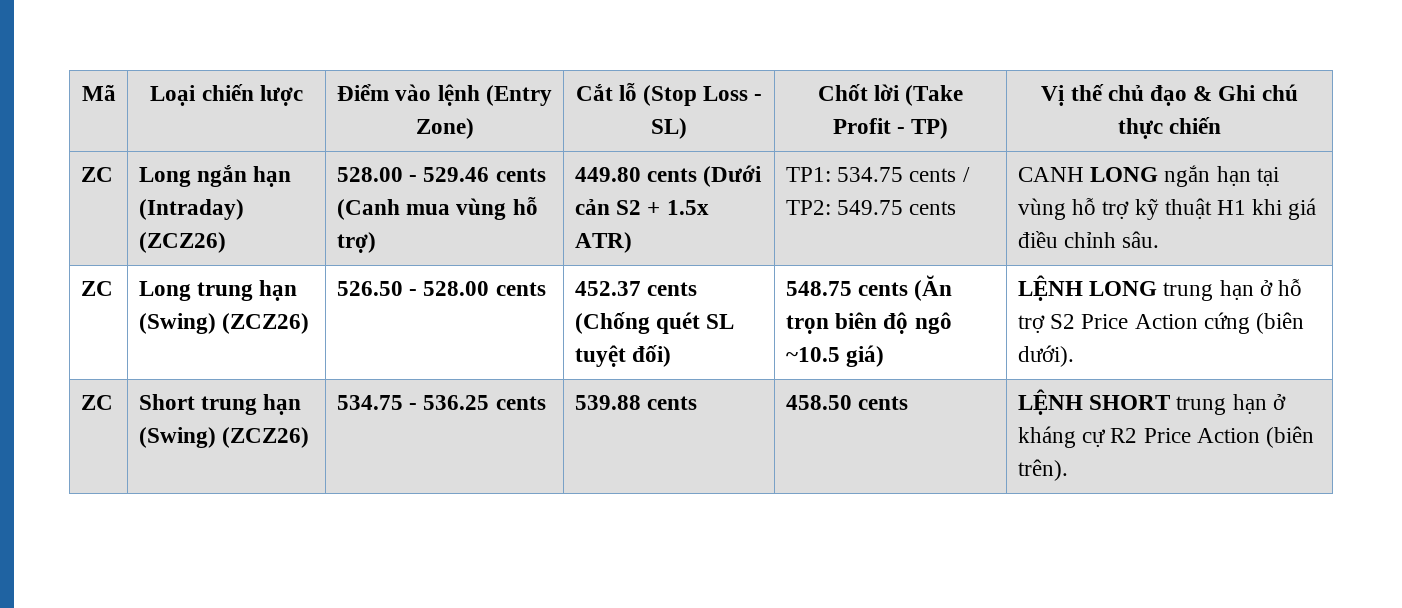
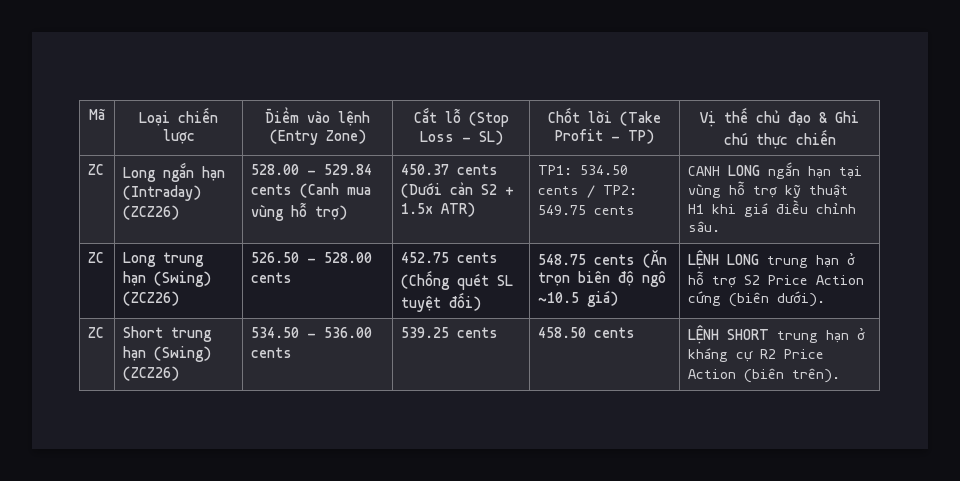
- 528.00 - 529.46 cents (Canh mua vùng hỗ trợ)
+ 528.00 - 529.84 cents (Canh mua vùng hỗ trợ)
- 449.80 cents (Dưới cản S2 + 1.5x ATR)
+ 450.37 cents (Dưới cản S2 + 1.5x ATR)
- TP1: 534.75 cents / TP2: 549.75 cents
+ TP1: 534.50 cents / TP2: 549.75 cents
- ZC | Long trung hạn (Swing) (ZCZ26) | 526.50 - 528.00 cents | 452.37 cents (Chống quét SL tuyệt đối) | 548.75 cents (Ăn trọn biên độ ngô ~10.5 giá) | LỆNH LONG trung hạn ở hỗ trợ S2 Price Action cứng (biên dưới).
+ ZC | Long trung hạn (Swing) (ZCZ26) | 526.50 - 528.00 cents | 452.75 cents (Chống quét SL tuyệt đối) | 548.75 cents (Ăn trọn biên độ ngô ~10.5 giá) | LỆNH LONG trung hạn ở hỗ trợ S2 Price Action cứng (biên dưới).
- ZC | Short trung hạn (Swing) (ZCZ26) | 534.75 - 536.25 cents | 539.88 cents | 458.50 cents | LỆNH SHORT trung hạn ở kháng cự R2 Price Action (biên trên).
+ ZC | Short trung hạn (Swing) (ZCZ26) | 534.50 - 536.00 cents | 539.25 cents | 458.50 cents | LỆNH SHORT trung hạn ở kháng cự R2 Price Action (biên trên).

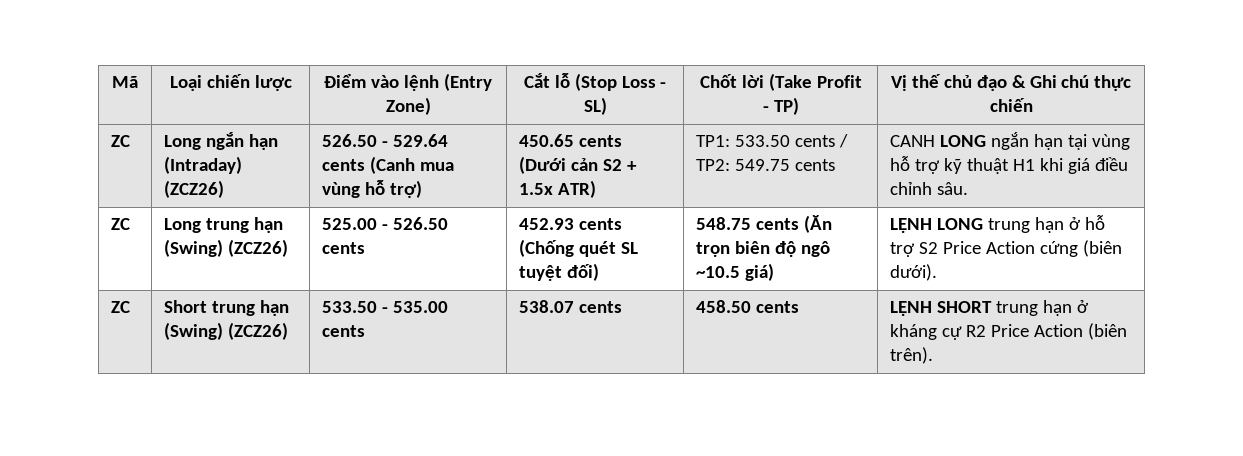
- 528.00 - 529.84 cents (Canh mua vùng hỗ trợ)
+ 526.50 - 529.64 cents (Canh mua vùng hỗ trợ)
- 450.37 cents (Dưới cản S2 + 1.5x ATR)
+ 450.65 cents (Dưới cản S2 + 1.5x ATR)
- TP1: 534.50 cents / TP2: 549.75 cents
+ TP1: 533.50 cents / TP2: 549.75 cents
- ZC | Long trung hạn (Swing) (ZCZ26) | 526.50 - 528.00 cents | 452.75 cents (Chống quét SL tuyệt đối) | 548.75 cents (Ăn trọn biên độ ngô ~10.5 giá) | LỆNH LONG trung hạn ở hỗ trợ S2 Price Action cứng (biên dưới).
+ ZC | Long trung hạn (Swing) (ZCZ26) | 525.00 - 526.50 cents | 452.93 cents (Chống quét SL tuyệt đối) | 548.75 cents (Ăn trọn biên độ ngô ~10.5 giá) | LỆNH LONG trung hạn ở hỗ trợ S2 Price Action cứng (biên dưới).
- ZC | Short trung hạn (Swing) (ZCZ26) | 534.50 - 536.00 cents | 539.25 cents | 458.50 cents | LỆNH SHORT trung hạn ở kháng cự R2 Price Action (biên trên).
+ ZC | Short trung hạn (Swing) (ZCZ26) | 533.50 - 535.00 cents | 538.07 cents | 458.50 cents | LỆNH SHORT trung hạn ở kháng cự R2 Price Action (biên trên).

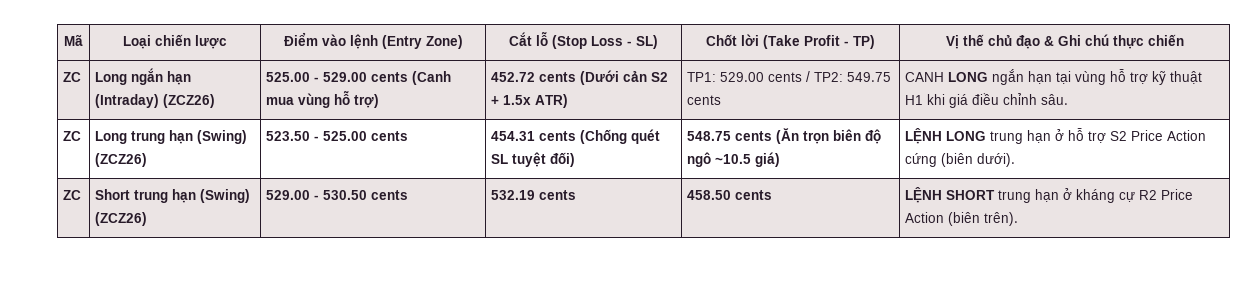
- 526.50 - 529.64 cents (Canh mua vùng hỗ trợ)
+ 525.00 - 529.00 cents (Canh mua vùng hỗ trợ)
- 450.65 cents (Dưới cản S2 + 1.5x ATR)
+ 452.72 cents (Dưới cản S2 + 1.5x ATR)
- TP1: 533.50 cents / TP2: 549.75 cents
+ TP1: 529.00 cents / TP2: 549.75 cents
- ZC | Long trung hạn (Swing) (ZCZ26) | 525.00 - 526.50 cents | 452.93 cents (Chống quét SL tuyệt đối) | 548.75 cents (Ăn trọn biên độ ngô ~10.5 giá) | LỆNH LONG trung hạn ở hỗ trợ S2 Price Action cứng (biên dưới).
+ ZC | Long trung hạn (Swing) (ZCZ26) | 523.50 - 525.00 cents | 454.31 cents (Chống quét SL tuyệt đối) | 548.75 cents (Ăn trọn biên độ ngô ~10.5 giá) | LỆNH LONG trung hạn ở hỗ trợ S2 Price Action cứng (biên dưới).
- ZC | Short trung hạn (Swing) (ZCZ26) | 533.50 - 535.00 cents | 538.07 cents | 458.50 cents | LỆNH SHORT trung hạn ở kháng cự R2 Price Action (biên trên).
+ ZC | Short trung hạn (Swing) (ZCZ26) | 529.00 - 530.50 cents | 532.19 cents | 458.50 cents | LỆNH SHORT trung hạn ở kháng cự R2 Price Action (biên trên).

